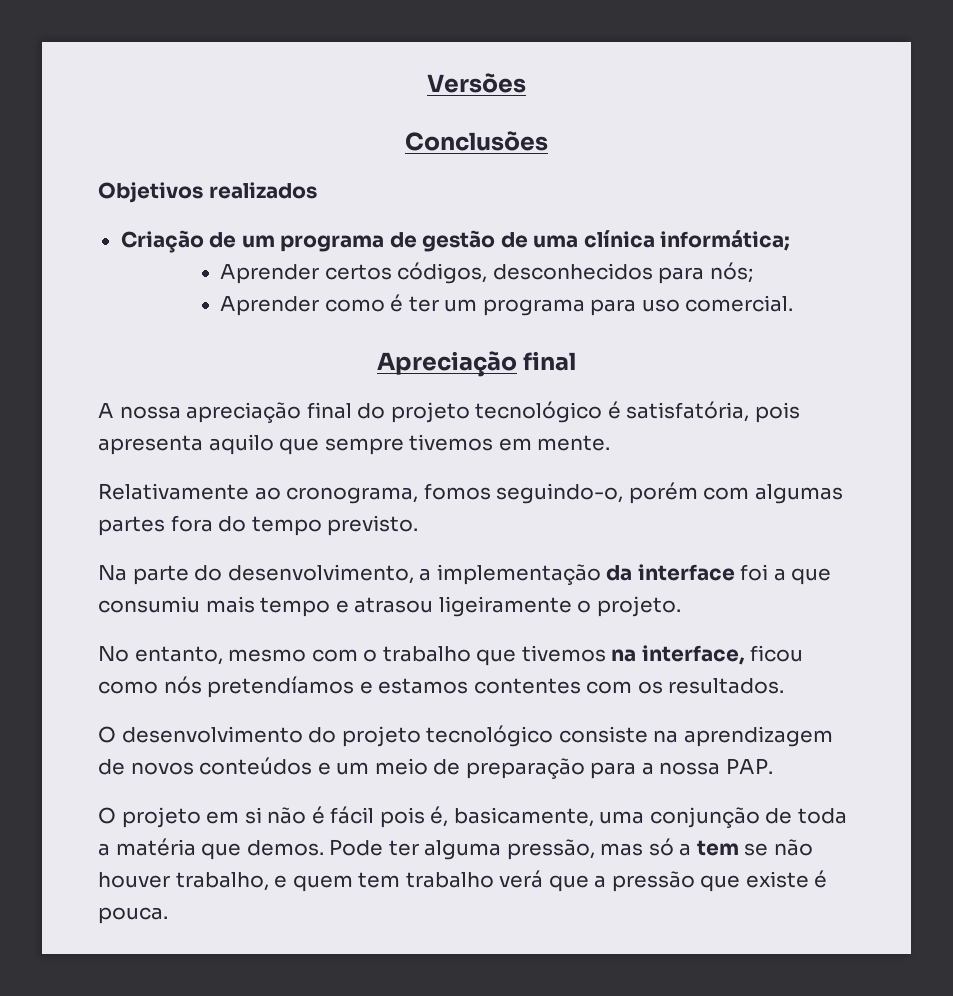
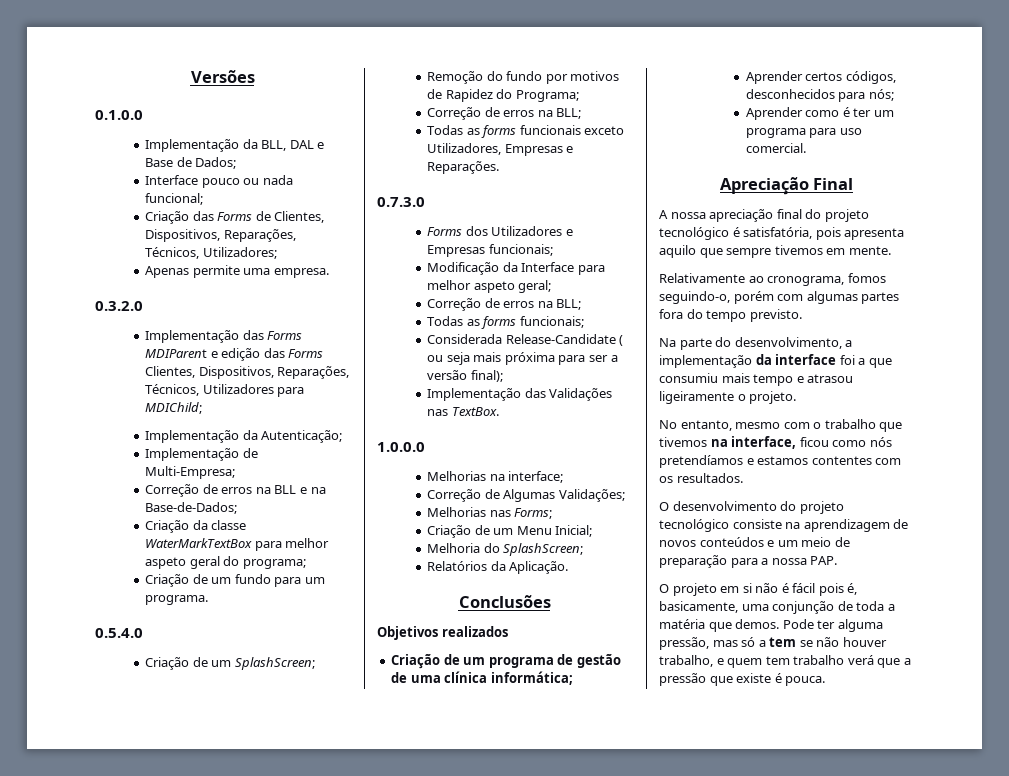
+ 0.1.0.0
+ Implementação da BLL, DAL e Base de Dados;
+ Interface pouco ou nada funcional;
+ Criação das Forms de Clientes, Dispositivos, Reparações, Técnicos, Utilizadores;
+ Apenas permite uma empresa.
+ 0.3.2.0
+ Implementação das Forms MDIParent e edição das Forms Clientes, Dispositivos, Reparações, Técnicos, Utilizadores para MDIChild;
+ Implementação da Autenticação;
+ Implementação de Multi-Empresa;
+ Correção de erros na BLL e na Base-de-Dados;
+ Criação da classe WaterMarkTextBox para melhor aspeto geral do programa;
+ Criação de um fundo para um programa.
+ 0.5.4.0
+ Criação de um SplashScreen;
+ Remoção do fundo por motivos de Rapidez do Programa;
+ Correção de erros na BLL;
+ Todas as forms funcionais exceto Utilizadores, Empresas e Reparações.
+ 0.7.3.0
+ Forms dos Utilizadores e Empresas funcionais;
+ Modificação da Interface para melhor aspeto geral;
+ Correção de erros na BLL;
+ Todas as forms funcionais;
+ Considerada Release-Candidate ( ou seja mais próxima para ser a versão final);
+ Implementação das Validações nas TextBox.
+ 1.0.0.0
+ Melhorias na interface;
+ Correção de Algumas Validações;
+ Melhorias nas Forms;
+ Criação de um Menu Inicial;
+ Melhoria do SplashScreen;
+ Relatórios da Aplicação.
- Apreciação final
+ Apreciação Final

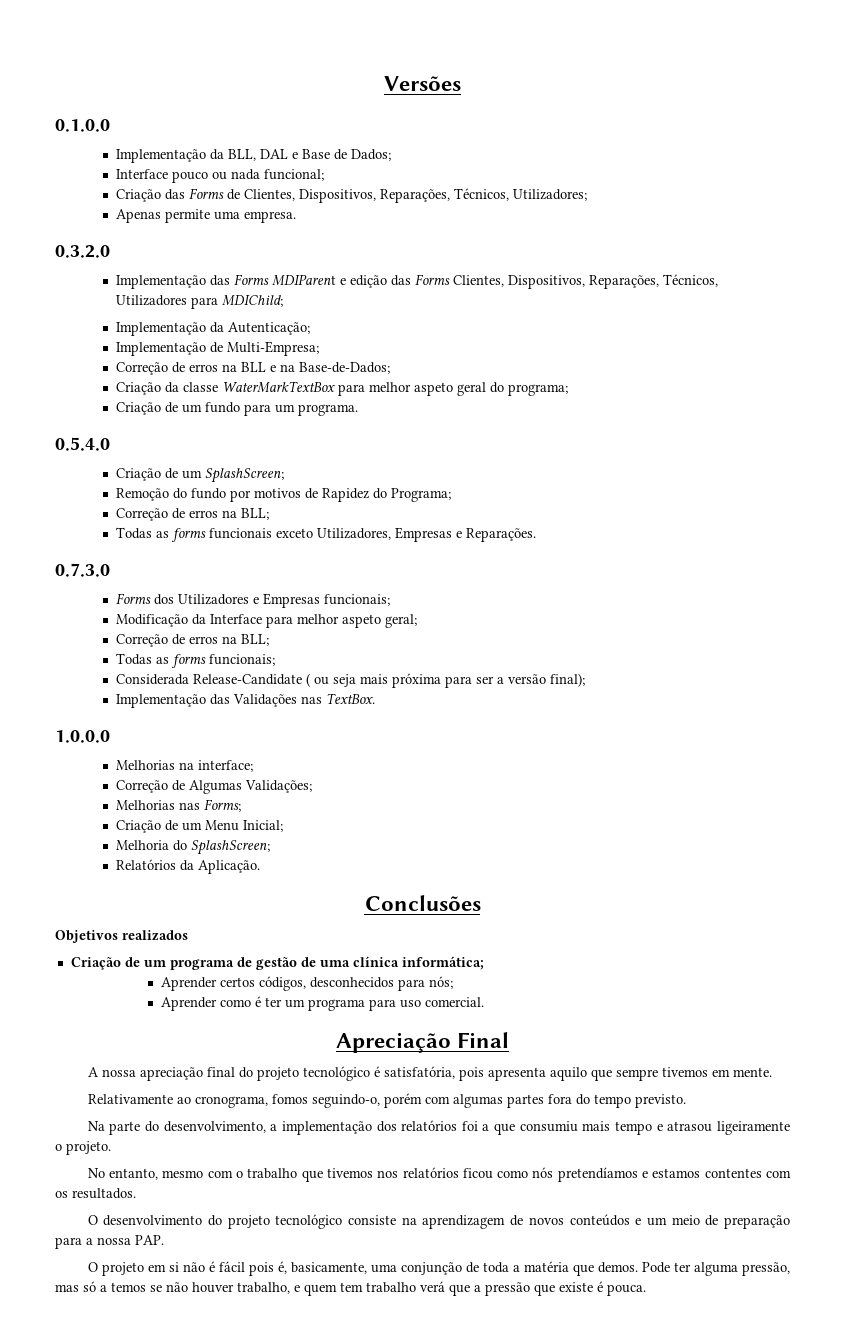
- Na parte do desenvolvimento, a implementação da interface foi a que consumiu mais tempo e atrasou ligeiramente o projeto.
+ Na parte do desenvolvimento, a implementação dos relatórios foi a que consumiu mais tempo e atrasou ligeiramente o projeto.
- No entanto, mesmo com o trabalho que tivemos na interface, ficou como nós pretendíamos e estamos contentes com os resultados.
+ No entanto, mesmo com o trabalho que tivemos nos relatórios ficou como nós pretendíamos e estamos contentes com os resultados.
- Pode ter alguma pressão, mas só a tem se não houver trabalho, e quem tem trabalho verá que a pressão que existe é pouca.
+ Pode ter alguma pressão, mas só a temos se não houver trabalho, e quem tem trabalho verá que a pressão que existe é pouca.

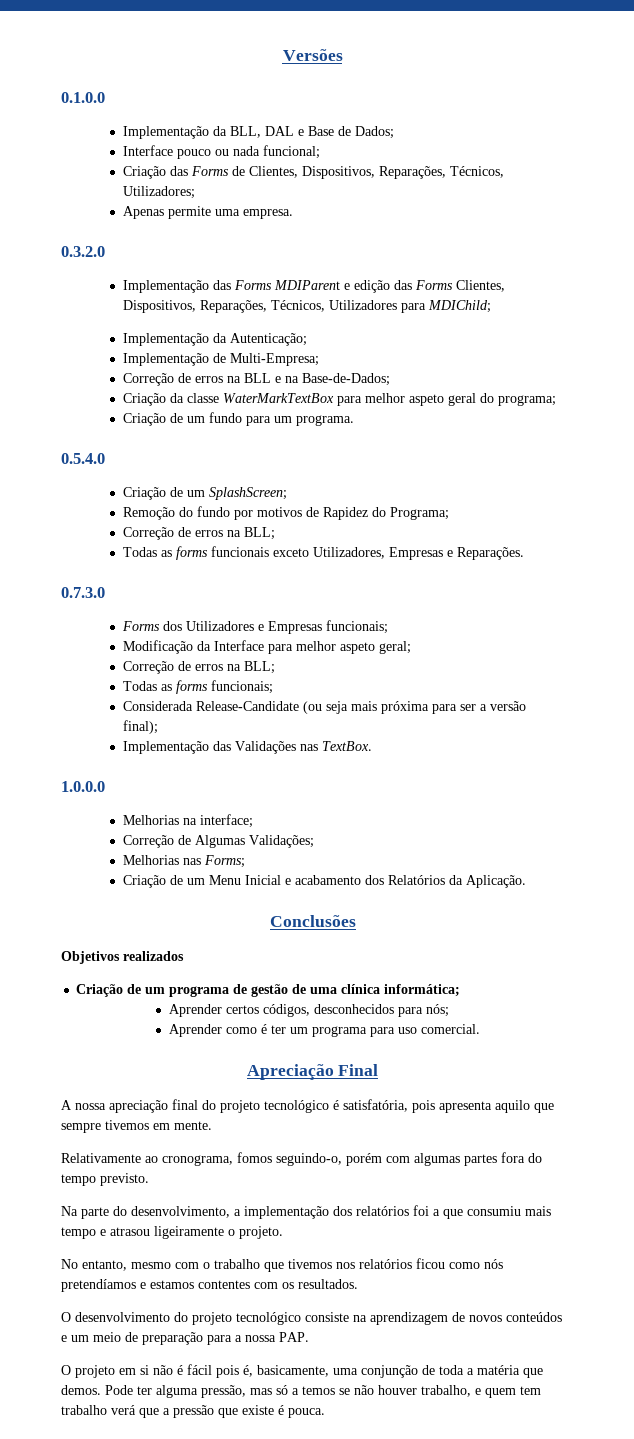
- Considerada Release-Candidate ( ou seja mais próxima para ser a versão final);
+ Considerada Release-Candidate (ou seja mais próxima para ser a versão final);
- Criação de um Menu Inicial;
- Melhoria do SplashScreen;
- Relatórios da Aplicação.
+ Criação de um Menu Inicial e acabamento dos Relatórios da Aplicação.

